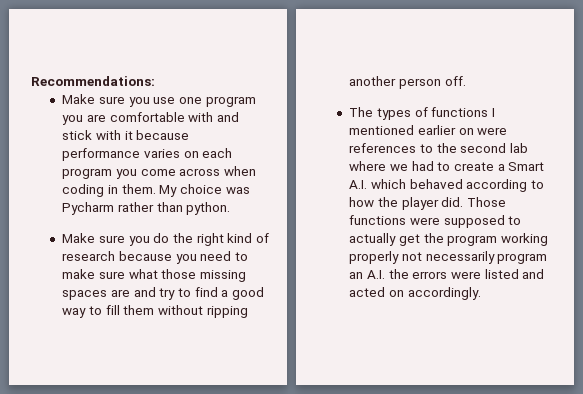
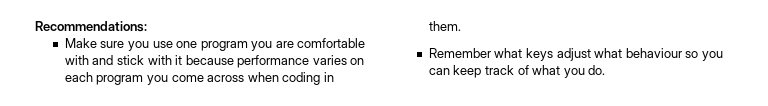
- Make sure you use one program you are comfortable with and stick with it because performance varies on each program you come across when coding in them. My choice was Pycharm rather than python.
- Make sure you do the right kind of research because you need to make sure what those missing spaces are and try to find a good way to fill them without ripping another person off.
- The types of functions I mentioned earlier on were references to the second lab where we had to create a Smart A.I. which behaved according to how the player did. Those functions were supposed to actually get the program working properly not necessarily program an A.I. the errors were listed and acted on accordingly.
+ Make sure you use one program you are comfortable with and stick with it because performance varies on each program you come across when coding in them.
+ Remember what keys adjust what behaviour so you can keep track of what you do.

